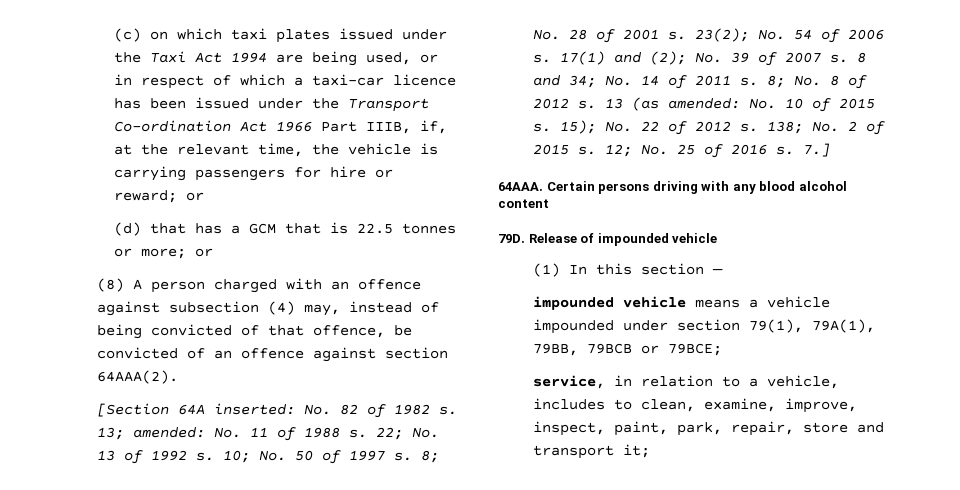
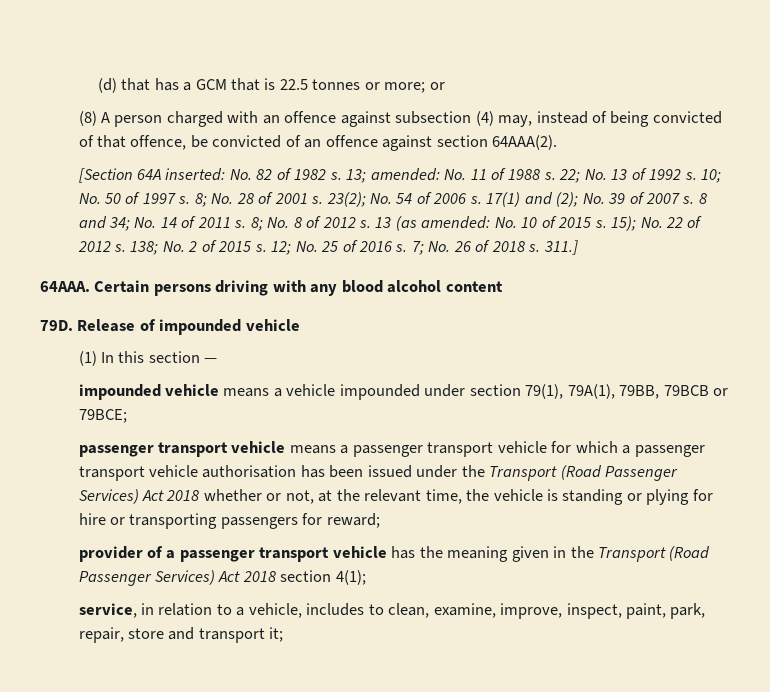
- (c) on which taxi plates issued under the Taxi Act 1994 are being used, or in respect of which a taxi-car licence has been issued under the Transport Co-ordination Act 1966 Part IIIB, if, at the relevant time, the vehicle is carrying passengers for hire or reward; or
- 7.]
+ 7; No. 26 of 2018 s. 311.]
+ passenger transport vehicle means a passenger transport vehicle for which a passenger transport vehicle authorisation has been issued under the Transport (Road Passenger Services) Act 2018 whether or not, at the relevant time, the vehicle is standing or plying for hire or transporting passengers for reward;
+ provider of a passenger transport vehicle has the meaning given in the Transport (Road Passenger Services) Act 2018 section 4(1);

